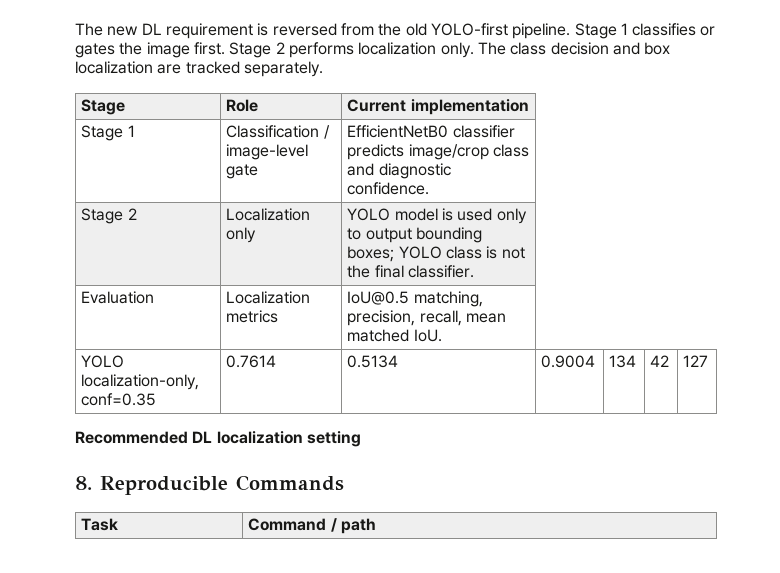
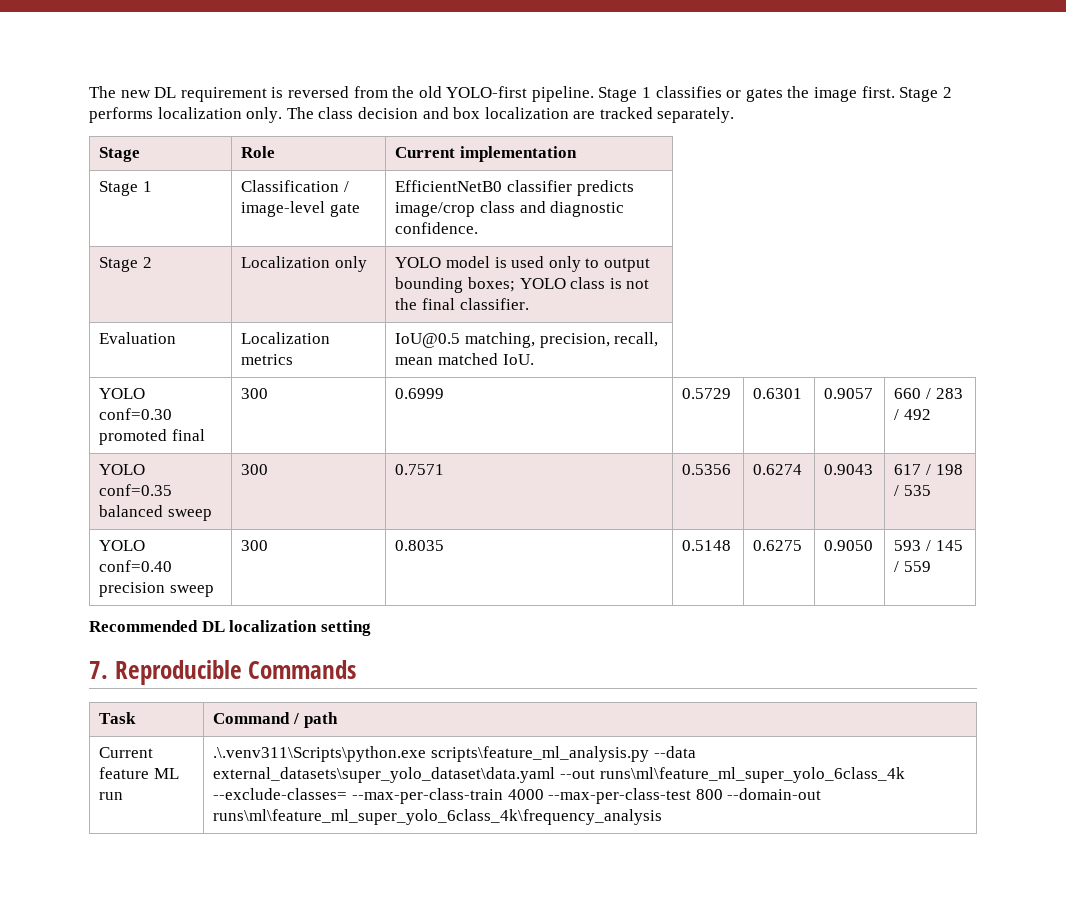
- YOLO localization-only, conf=0.35 | 0.7614 | 0.5134 | 0.9004 | 134 | 42 | 127
+ YOLO conf=0.30 promoted final | 300 | 0.6999 | 0.5729 | 0.6301 | 0.9057 | 660 / 283 / 492
+ YOLO conf=0.35 balanced sweep | 300 | 0.7571 | 0.5356 | 0.6274 | 0.9043 | 617 / 198 / 535
+ YOLO conf=0.40 precision sweep | 300 | 0.8035 | 0.5148 | 0.6275 | 0.9050 | 593 / 145 / 559
- 8. Reproducible Commands
+ 7. Reproducible Commands
+ Current feature ML run | .\.venv311\Scripts\python.exe scripts\feature_ml_analysis.py --data external_datasets\super_yolo_dataset\data.yaml --out runs\ml\feature_ml_super_yolo_6class_4k --exclude-classes= --max-per-class-train 4000 --max-per-class-test 800 --domain-out runs\ml\feature_ml_super_yolo_6class_4k\frequency_analysis

